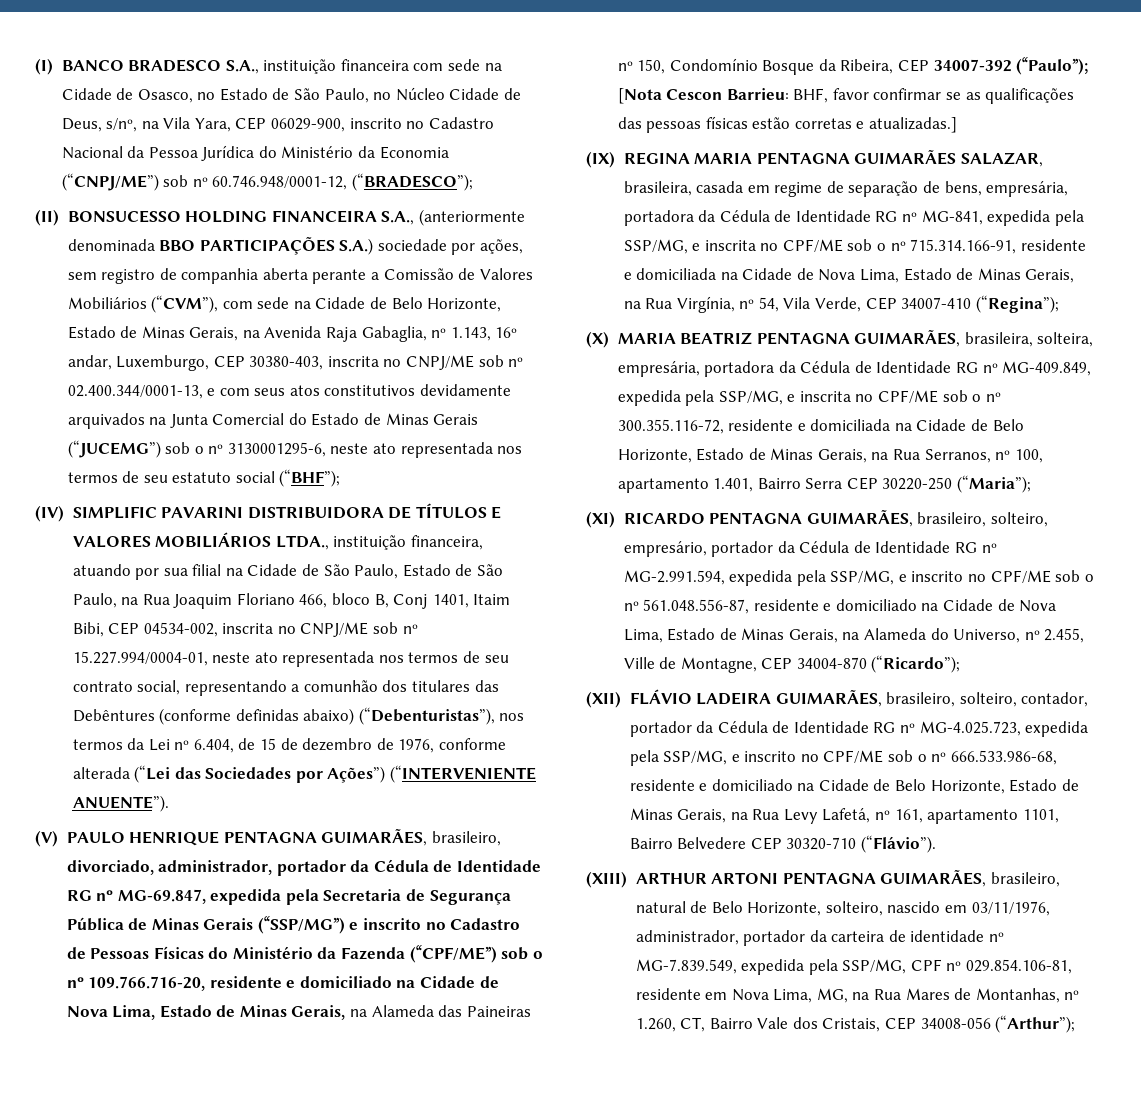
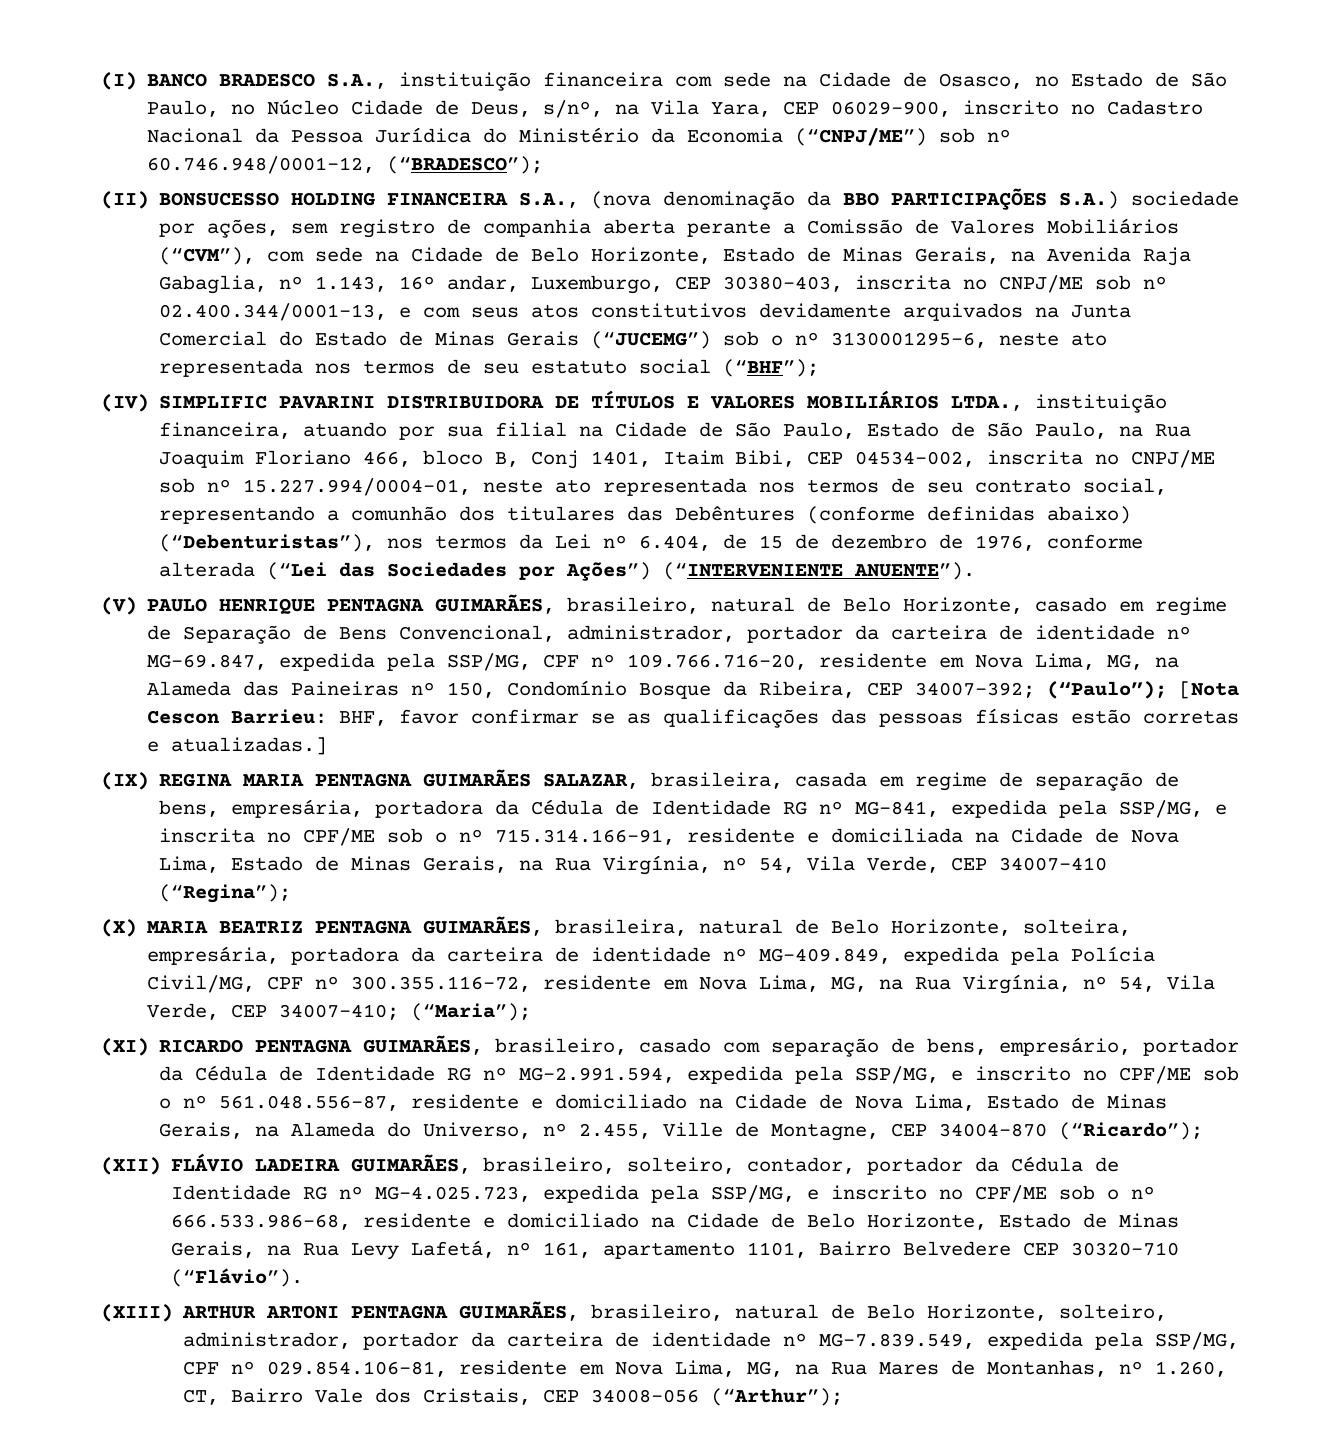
- (II) BONSUCESSO HOLDING FINANCEIRA S.A., (anteriormente denominada BBO PARTICIPAÇÕES S.A.) sociedade por ações, sem registro de companhia aberta perante a Comissão de Valores Mobiliários (“CVM”), com sede na Cidade de Belo Horizonte, Estado de Minas Gerais, na Avenida Raja Gabaglia, nº 1.143, 16º andar, Luxemburgo, CEP 30380-403, inscrita no CNPJ/ME sob nº 02.400.344/0001-13, e com seus atos constitutivos devidamente arquivados na Junta Comercial do Estado de Minas Gerais (“JUCEMG”) sob o nº 3130001295-6, neste ato representada nos termos de seu estatuto social (“BHF”);
+ (II) BONSUCESSO HOLDING FINANCEIRA S.A., (nova denominação da BBO PARTICIPAÇÕES S.A.) sociedade por ações, sem registro de companhia aberta perante a Comissão de Valores Mobiliários (“CVM”), com sede na Cidade de Belo Horizonte, Estado de Minas Gerais, na Avenida Raja Gabaglia, nº 1.143, 16º andar, Luxemburgo, CEP 30380-403, inscrita no CNPJ/ME sob nº 02.400.344/0001-13, e com seus atos constitutivos devidamente arquivados na Junta Comercial do Estado de Minas Gerais (“JUCEMG”) sob o nº 3130001295-6, neste ato representada nos termos de seu estatuto social (“BHF”);
- (V) PAULO HENRIQUE PENTAGNA GUIMARÃES, brasileiro, divorciado, administrador, portador da Cédula de Identidade RG nº MG-69.847, expedida pela Secretaria de Segurança Pública de Minas Gerais (“SSP/MG”) e inscrito no Cadastro de Pessoas Físicas do Ministério da Fazenda (“CPF/ME”) sob o nº 109.766.716-20, residente e domiciliado na Cidade de Nova Lima, Estado de Minas Gerais, na Alameda das Paineiras nº 150, Condomínio Bosque da Ribeira, CEP 34007-392 (“Paulo”); [Nota Cescon Barrieu: BHF, favor confirmar se as qualificações das pessoas físicas estão corretas e atualizadas.]
+ (V) PAULO HENRIQUE PENTAGNA GUIMARÃES, brasileiro, natural de Belo Horizonte, casado em regime de Separação de Bens Convencional, administrador, portador da carteira de identidade nº MG-69.847, expedida pela SSP/MG, CPF nº 109.766.716-20, residente em Nova Lima, MG, na Alameda das Paineiras nº 150, Condomínio Bosque da Ribeira, CEP 34007-392; (“Paulo”); [Nota Cescon Barrieu: BHF, favor confirmar se as qualificações das pessoas físicas estão corretas e atualizadas.]
- (X) MARIA BEATRIZ PENTAGNA GUIMARÃES, brasileira, solteira, empresária, portadora da Cédula de Identidade RG nº MG-409.849, expedida pela SSP/MG, e inscrita no CPF/ME sob o nº 300.355.116-72, residente e domiciliada na Cidade de Belo Horizonte, Estado de Minas Gerais, na Rua Serranos, nº 100, apartamento 1.401, Bairro Serra CEP 30220-250 (“Maria”);
+ (X) MARIA BEATRIZ PENTAGNA GUIMARÃES, brasileira, natural de Belo Horizonte, solteira, empresária, portadora da carteira de identidade nº MG-409.849, expedida pela Polícia Civil/MG, CPF nº 300.355.116-72, residente em Nova Lima, MG, na Rua Virgínia, nº 54, Vila Verde, CEP 34007-410; (“Maria”);
- (XI) RICARDO PENTAGNA GUIMARÃES, brasileiro, solteiro, empresário, portador da Cédula de Identidade RG nº MG-2.991.594, expedida pela SSP/MG, e inscrito no CPF/ME sob o nº 561.048.556-87, residente e domiciliado na Cidade de Nova Lima, Estado de Minas Gerais, na Alameda do Universo, nº 2.455, Ville de Montagne, CEP 34004-870 (“Ricardo”);
+ (XI) RICARDO PENTAGNA GUIMARÃES, brasileiro, casado com separação de bens, empresário, portador da Cédula de Identidade RG nº MG-2.991.594, expedida pela SSP/MG, e inscrito no CPF/ME sob o nº 561.048.556-87, residente e domiciliado na Cidade de Nova Lima, Estado de Minas Gerais, na Alameda do Universo, nº 2.455, Ville de Montagne, CEP 34004-870 (“Ricardo”);
- (XIII) ARTHUR ARTONI PENTAGNA GUIMARÃES, brasileiro, natural de Belo Horizonte, solteiro, nascido em 03/11/1976, administrador, portador da carteira de identidade nº MG-7.839.549, expedida pela SSP/MG, CPF nº 029.854.106-81, residente em Nova Lima, MG, na Rua Mares de Montanhas, nº 1.260, CT, Bairro Vale dos Cristais, CEP 34008-056 (“Arthur”);
+ (XIII) ARTHUR ARTONI PENTAGNA GUIMARÃES, brasileiro, natural de Belo Horizonte, solteiro, administrador, portador da carteira de identidade nº MG-7.839.549, expedida pela SSP/MG, CPF nº 029.854.106-81, residente em Nova Lima, MG, na Rua Mares de Montanhas, nº 1.260, CT, Bairro Vale dos Cristais, CEP 34008-056 (“Arthur”);

